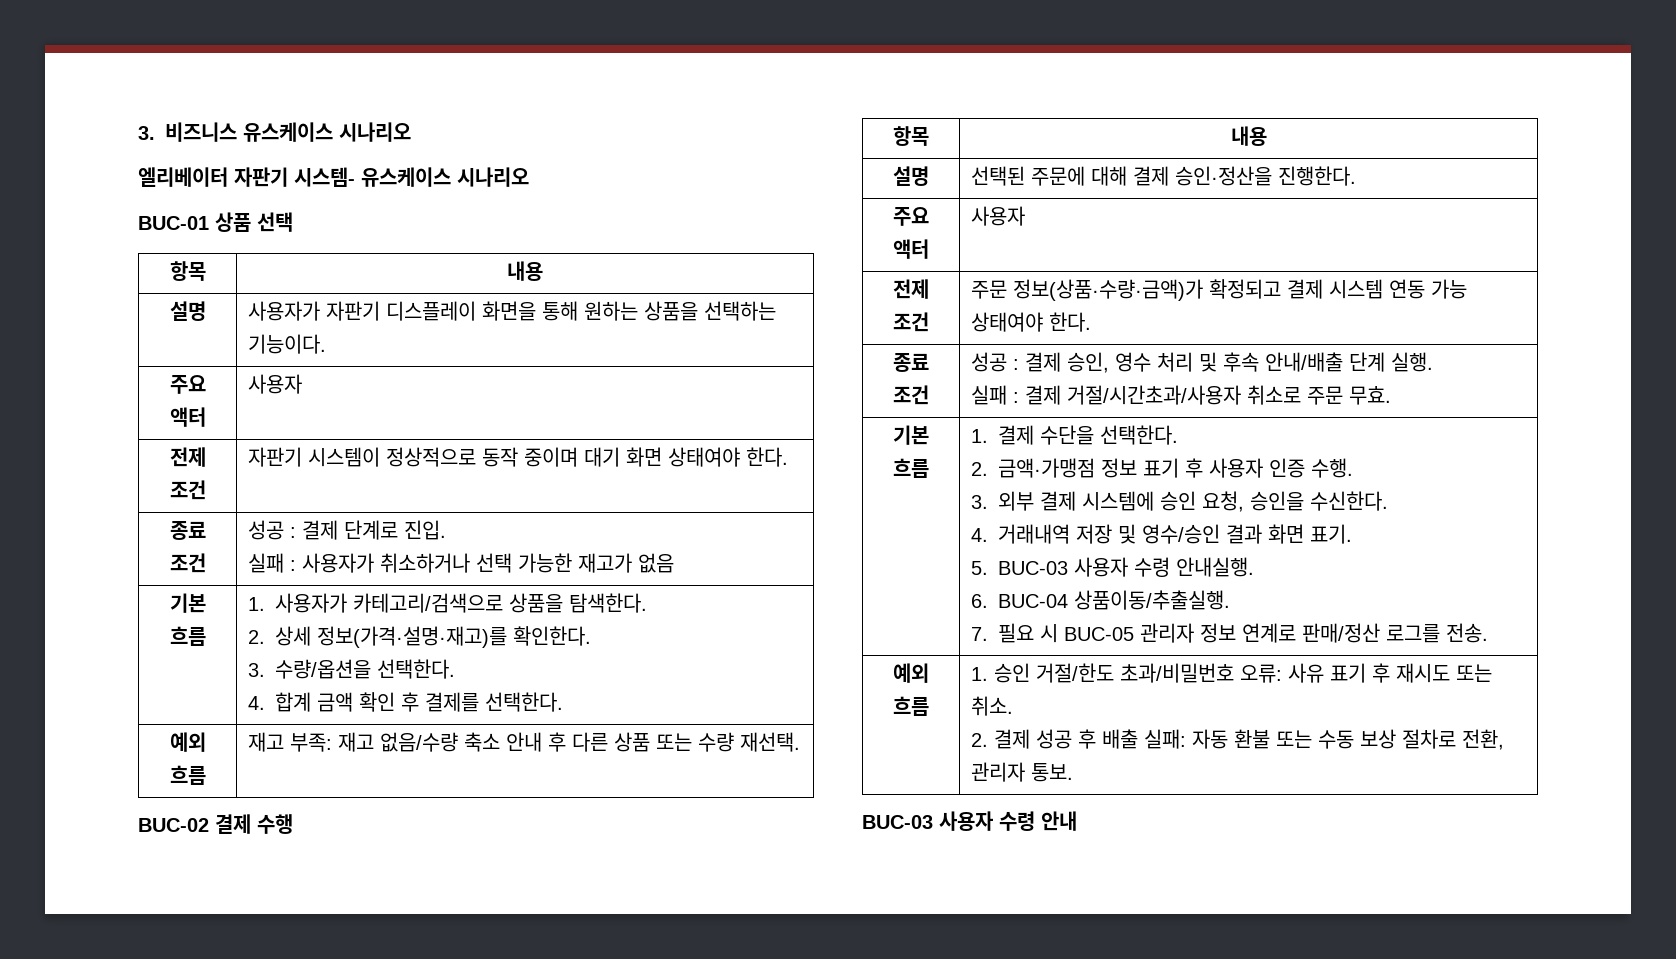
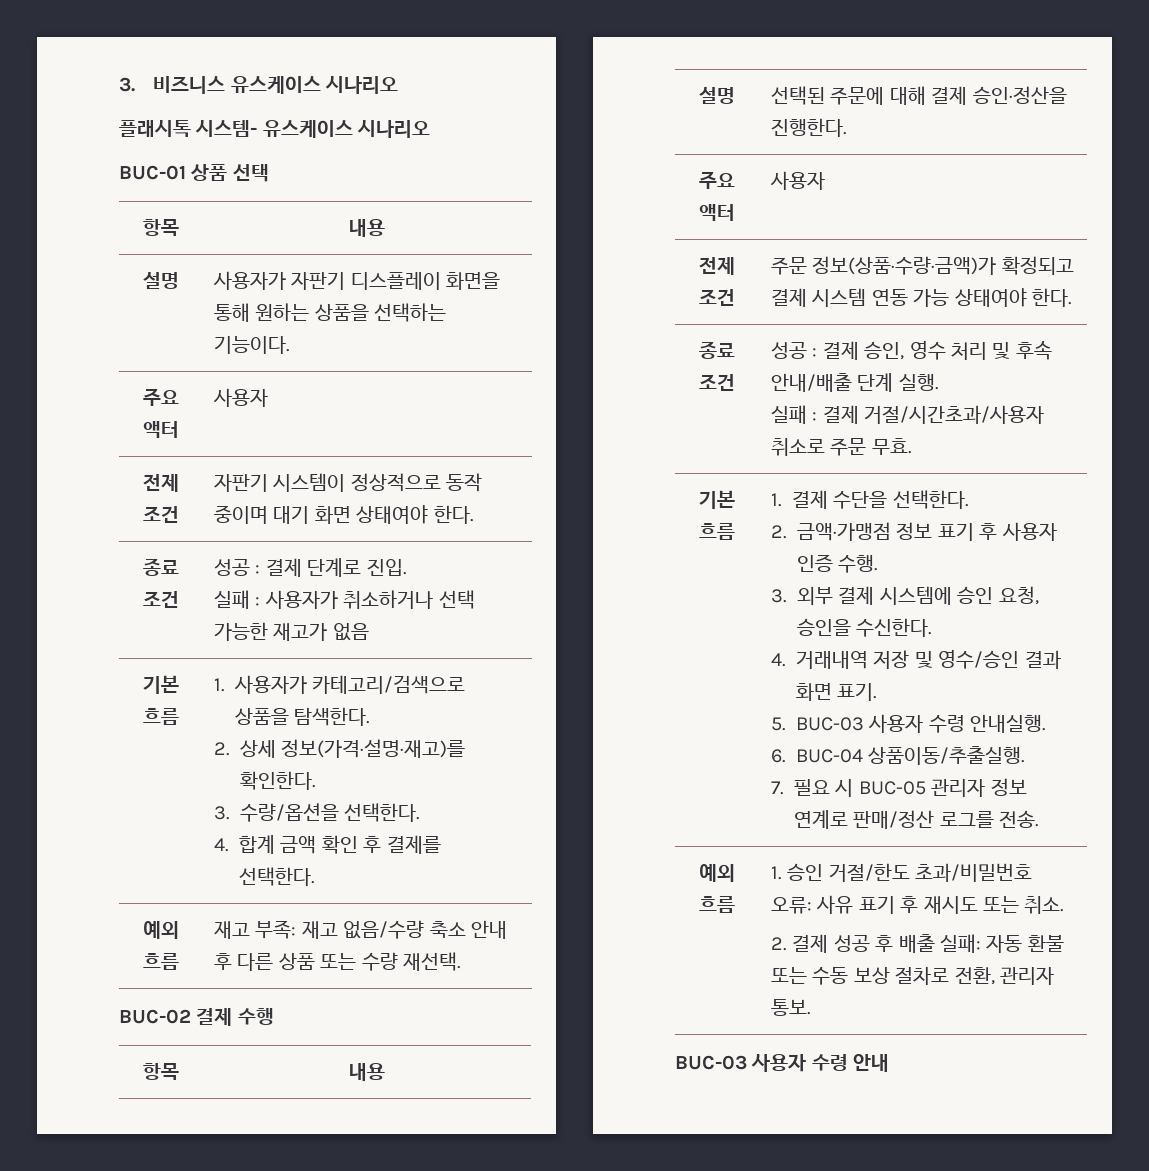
- 엘리베이터 자판기 시스템- 유스케이스 시나리오
+ 플래시톡 시스템- 유스케이스 시나리오

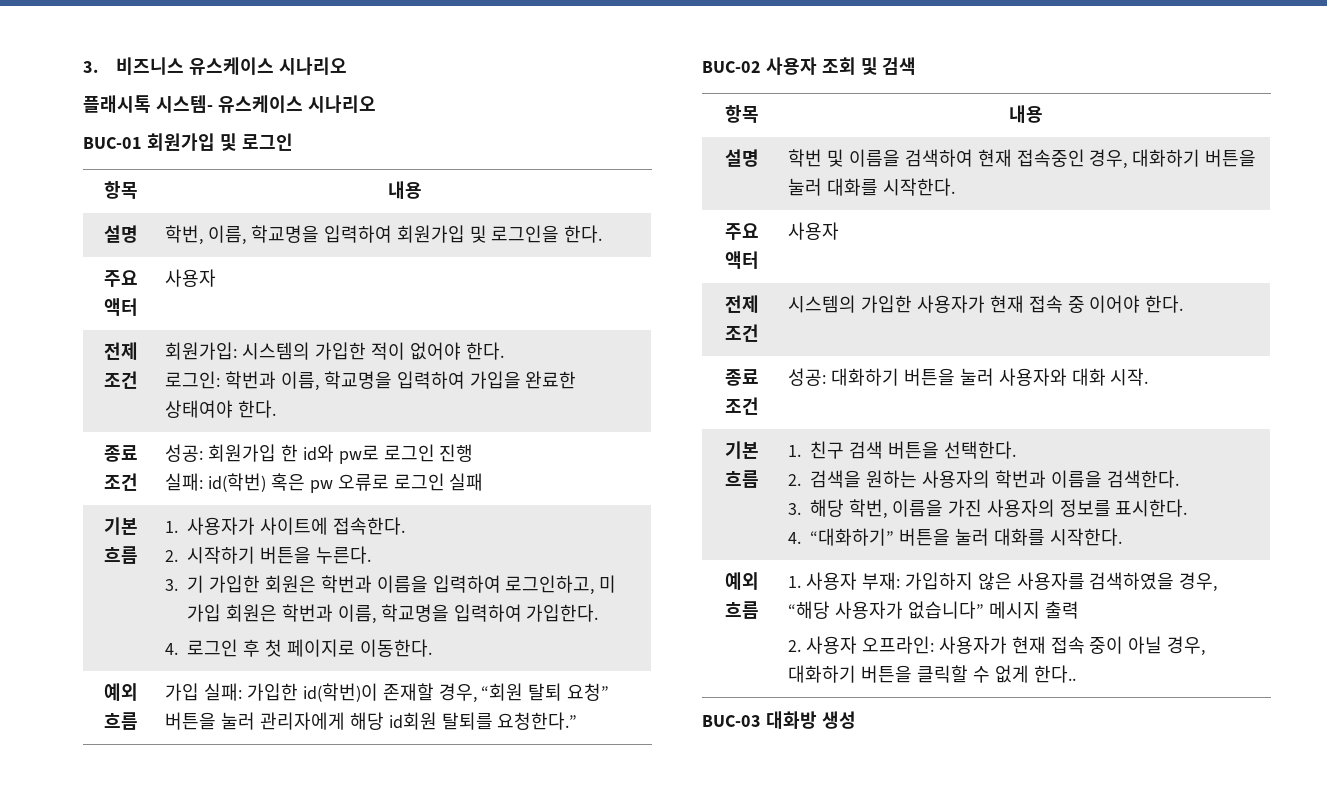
- BUC-01 상품 선택
+ BUC-01 회원가입 및 로그인
  항목 | 내용
- 설명 | 사용자가 자판기 디스플레이 화면을 통해 원하는 상품을 선택하는 기능이다.
+ 설명 | 학번, 이름, 학교명을 입력하여 회원가입 및 로그인을 한다.
  주요 액터 | 사용자
- 전제 조건 | 자판기 시스템이 정상적으로 동작 중이며 대기 화면 상태여야 한다.
- 종료 조건 | 성공 : 결제 단계로 진입.
- 실패 : 사용자가 취소하거나 선택 가능한 재고가 없음
- 기본 흐름 | 1. 사용자가 카테고리/검색으로 상품을 탐색한다.
- 2. 상세 정보(가격·설명·재고)를 확인한다.
- 3. 수량/옵션을 선택한다.
- 4. 합계 금액 확인 후 결제를 선택한다.
- 예외 흐름 | 재고 부족: 재고 없음/수량 축소 안내 후 다른 상품 또는 수량 재선택.
- BUC-02 결제 수행
+ 전제 조건 | 회원가입: 시스템의 가입한 적이 없어야 한다.
+ 로그인: 학번과 이름, 학교명을 입력하여 가입을 완료한 상태여야 한다.
+ 종료 조건 | 성공: 회원가입 한 id와 pw로 로그인 진행
+ 실패: id(학번) 혹은 pw 오류로 로그인 실패
+ 기본 흐름 | 1. 사용자가 사이트에 접속한다.
+ 2. 시작하기 버튼을 누른다.
+ 3. 기 가입한 회원은 학번과 이름을 입력하여 로그인하고, 미 가입 회원은 학번과 이름, 학교명을 입력하여 가입한다.
+ 4. 로그인 후 첫 페이지로 이동한다.
+ 예외 흐름 | 가입 실패: 가입한 id(학번)이 존재할 경우, “회원 탈퇴 요청” 버튼을 눌러 관리자에게 해당 id회원 탈퇴를 요청한다.”
+ BUC-02 사용자 조회 및 검색
  항목 | 내용
- 설명 | 선택된 주문에 대해 결제 승인·정산을 진행한다.
+ 설명 | 학번 및 이름을 검색하여 현재 접속중인 경우, 대화하기 버튼을 눌러 대화를 시작한다.
  주요 액터 | 사용자
- 전제 조건 | 주문 정보(상품·수량·금액)가 확정되고 결제 시스템 연동 가능 상태여야 한다.
- 종료 조건 | 성공 : 결제 승인, 영수 처리 및 후속 안내/배출 단계 실행.
- 실패 : 결제 거절/시간초과/사용자 취소로 주문 무효.
- 기본 흐름 | 1. 결제 수단을 선택한다.
- 2. 금액·가맹점 정보 표기 후 사용자 인증 수행.
- 3. 외부 결제 시스템에 승인 요청, 승인을 수신한다.
- 4. 거래내역 저장 및 영수/승인 결과 화면 표기.
- 5. BUC-03 사용자 수령 안내실행.
- 6. BUC-04 상품이동/추출실행.
- 7. 필요 시 BUC-05 관리자 정보 연계로 판매/정산 로그를 전송.
- 예외 흐름 | 1. 승인 거절/한도 초과/비밀번호 오류: 사유 표기 후 재시도 또는 취소.
- 2. 결제 성공 후 배출 실패: 자동 환불 또는 수동 보상 절차로 전환, 관리자 통보.
- BUC-03 사용자 수령 안내
+ 전제 조건 | 시스템의 가입한 사용자가 현재 접속 중 이어야 한다.
+ 종료 조건 | 성공: 대화하기 버튼을 눌러 사용자와 대화 시작.
+ 기본 흐름 | 1. 친구 검색 버튼을 선택한다.
+ 2. 검색을 원하는 사용자의 학번과 이름을 검색한다.
+ 3. 해당 학번, 이름을 가진 사용자의 정보를 표시한다.
+ 4. “대화하기” 버튼을 눌러 대화를 시작한다.
+ 예외 흐름 | 1. 사용자 부재: 가입하지 않은 사용자를 검색하였을 경우, “해당 사용자가 없습니다” 메시지 출력
+ 2. 사용자 오프라인: 사용자가 현재 접속 중이 아닐 경우, 대화하기 버튼을 클릭할 수 없게 한다..
+ BUC-03 대화방 생성

